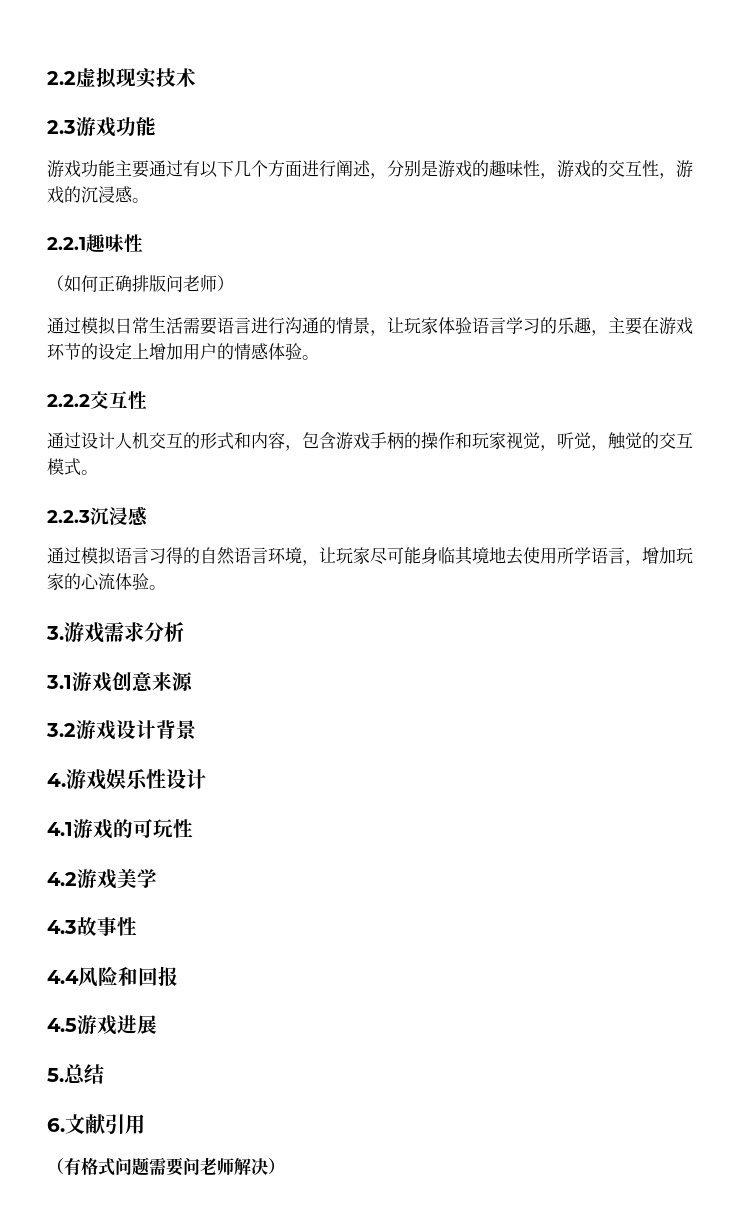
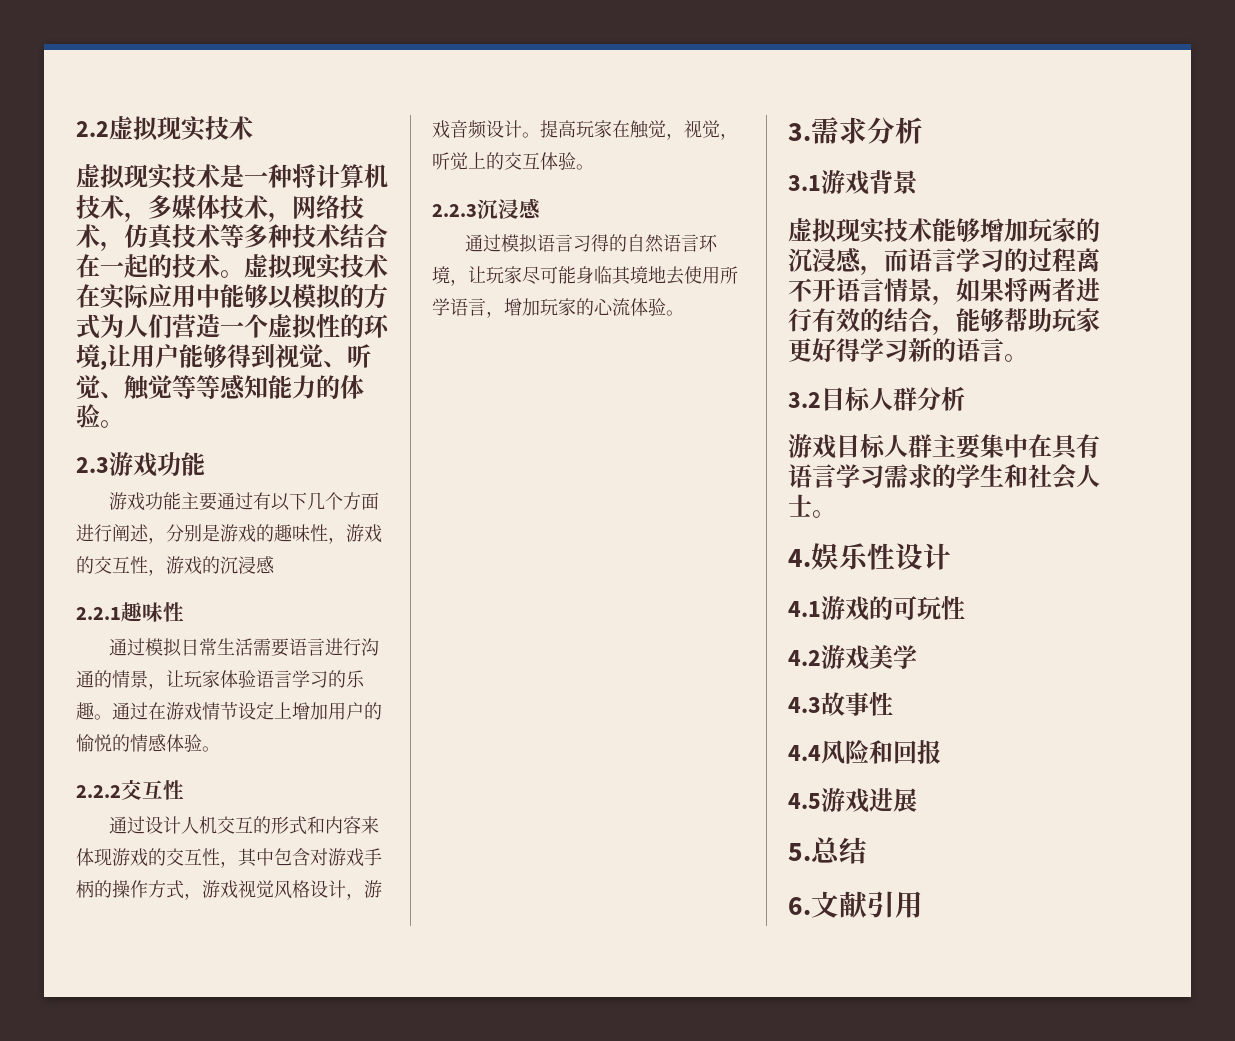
+ 虚拟现实技术是一种将计算机技术，多媒体技术，网络技术，仿真技术等多种技术结合在一起的技术。虚拟现实技术在实际应用中能够以模拟的方式为人们营造一个虚拟性的环境,让用户能够得到视觉、听觉、触觉等等感知能力的体验。
- 游戏功能主要通过有以下几个方面进行阐述，分别是游戏的趣味性，游戏的交互性，游戏的沉浸感。
+ 游戏功能主要通过有以下几个方面进行阐述，分别是游戏的趣味性，游戏的交互性，游戏的沉浸感
- （如何正确排版问老师）
- 通过模拟日常生活需要语言进行沟通的情景，让玩家体验语言学习的乐趣，主要在游戏环节的设定上增加用户的情感体验。
+ 通过模拟日常生活需要语言进行沟通的情景，让玩家体验语言学习的乐趣。通过在游戏情节设定上增加用户的愉悦的情感体验。
- 通过设计人机交互的形式和内容，包含游戏手柄的操作和玩家视觉，听觉，触觉的交互模式。
+ 通过设计人机交互的形式和内容来体现游戏的交互性，其中包含对游戏手柄的操作方式，游戏视觉风格设计，游戏音频设计。提高玩家在触觉，视觉，听觉上的交互体验。
- 3.游戏需求分析
+ 3.需求分析
- 3.1游戏创意来源
- 3.2游戏设计背景
- 4.游戏娱乐性设计
+ 3.1游戏背景
+ 虚拟现实技术能够增加玩家的沉浸感，而语言学习的过程离不开语言情景，如果将两者进行有效的结合，能够帮助玩家更好得学习新的语言。
+ 3.2目标人群分析
+ 游戏目标人群主要集中在具有语言学习需求的学生和社会人士。
+ 4.娱乐性设计
- （有格式问题需要问老师解决）

